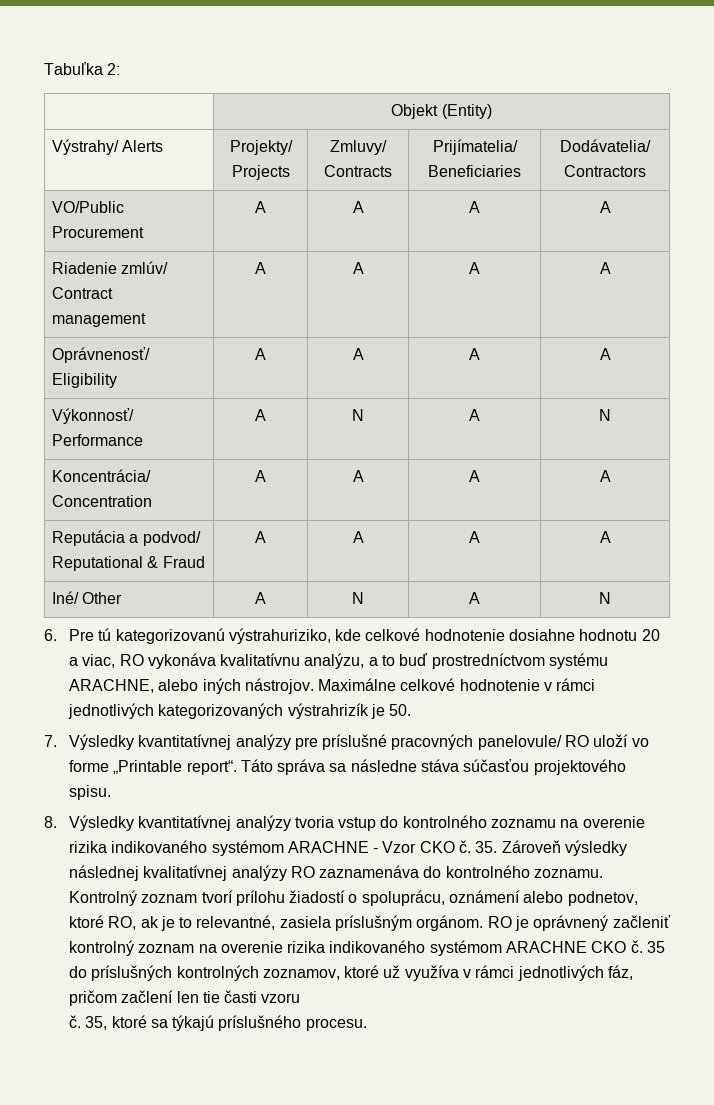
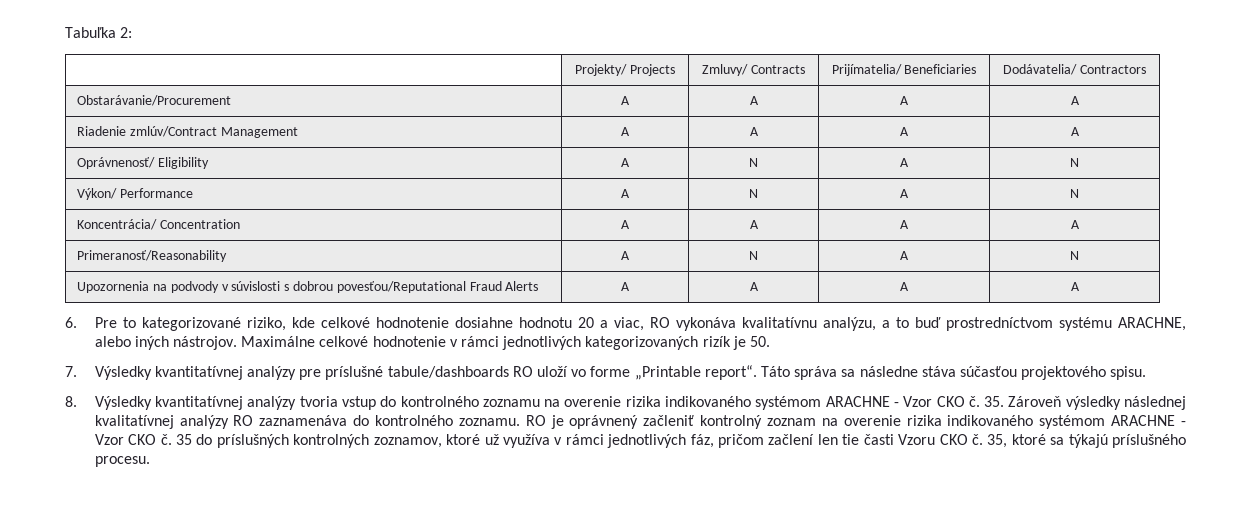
- | Objekt (Entity)
- Výstrahy/ Alerts | Projekty/ Projects | Zmluvy/ Contracts | Prijímatelia/ Beneficiaries | Dodávatelia/ Contractors
+ | Projekty/ Projects | Zmluvy/ Contracts | Prijímatelia/ Beneficiaries | Dodávatelia/ Contractors
- VO/Public Procurement | A | A | A | A
+ Obstarávanie/Procurement | A | A | A | A
- Riadenie zmlúv/ Contract management | A | A | A | A
+ Riadenie zmlúv/Contract Management | A | A | A | A
- Oprávnenosť/ Eligibility | A | A | A | A
- Výkonnosť/ Performance | A | N | A | N
+ Oprávnenosť/ Eligibility | A | N | A | N
+ Výkon/ Performance | A | N | A | N
- Reputácia a podvod/ Reputational & Fraud | A | A | A | A
- Iné/ Other | A | N | A | N
+ Primeranosť/Reasonability | A | N | A | N
+ Upozornenia na podvody v súvislosti s dobrou povesťou/Reputational Fraud Alerts | A | A | A | A
- 6. Pre tú kategorizovanú výstrahuriziko, kde celkové hodnotenie dosiahne hodnotu 20 a viac, RO vykonáva kvalitatívnu analýzu, a to buď prostredníctvom systému ARACHNE, alebo iných nástrojov.
+ 6. Pre to kategorizované riziko, kde celkové hodnotenie dosiahne hodnotu 20 a viac, RO vykonáva kvalitatívnu analýzu, a to buď prostredníctvom systému ARACHNE, alebo iných nástrojov.
- Maximálne celkové hodnotenie v rámci jednotlivých kategorizovaných výstrahrizík je 50.
+ Maximálne celkové hodnotenie v rámci jednotlivých kategorizovaných rizík je 50.
- 7. Výsledky kvantitatívnej analýzy pre príslušné pracovných panelovule/ RO uloží vo forme „Printable report“.
+ 7. Výsledky kvantitatívnej analýzy pre príslušné tabule/dashboards RO uloží vo forme „Printable report“.
- Kontrolný zoznam tvorí prílohu žiadostí o spoluprácu, oznámení alebo podnetov, ktoré RO, ak je to relevantné, zasiela príslušným orgánom.
- RO je oprávnený začleniť kontrolný zoznam na overenie rizika indikovaného systémom ARACHNE CKO č.
+ RO je oprávnený začleniť kontrolný zoznam na overenie rizika indikovaného systémom ARACHNE - Vzor CKO č.
- 35 do príslušných kontrolných zoznamov, ktoré už využíva v rámci jednotlivých fáz, pričom začlení len tie časti vzoru
- č.
+ 35 do príslušných kontrolných zoznamov, ktoré už využíva v rámci jednotlivých fáz, pričom začlení len tie časti Vzoru CKO č.

